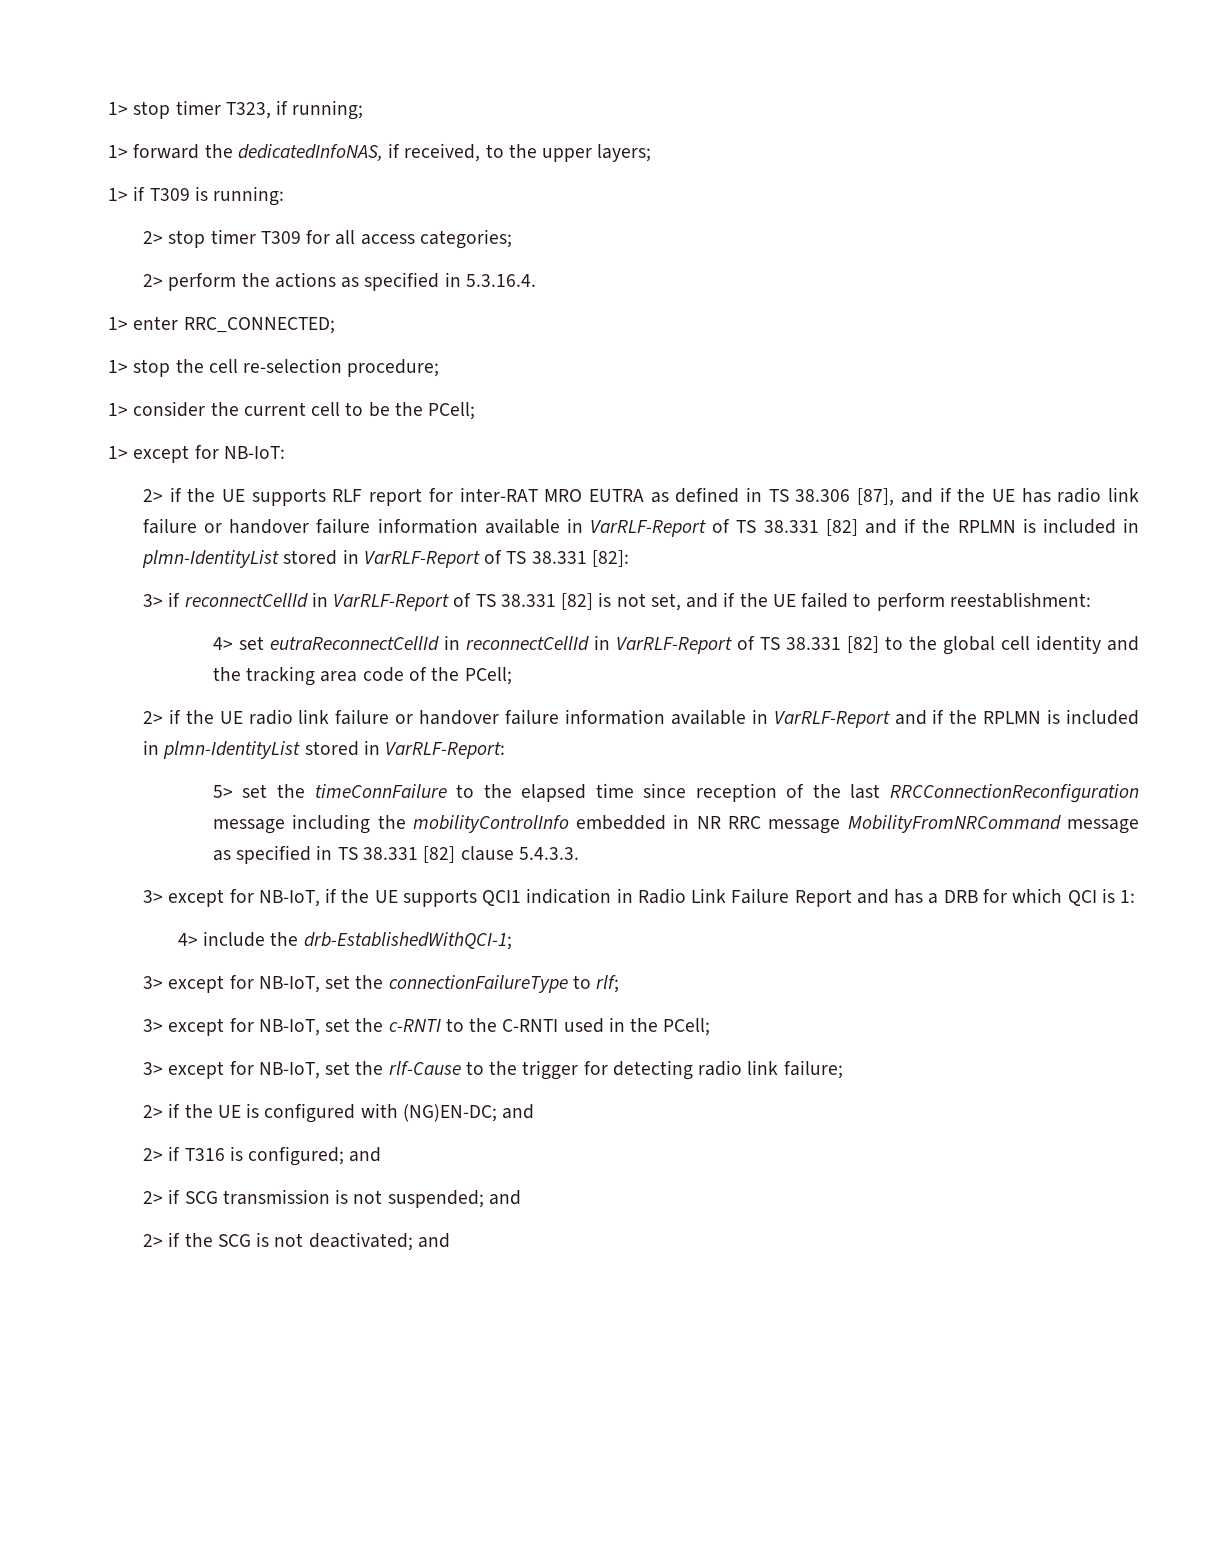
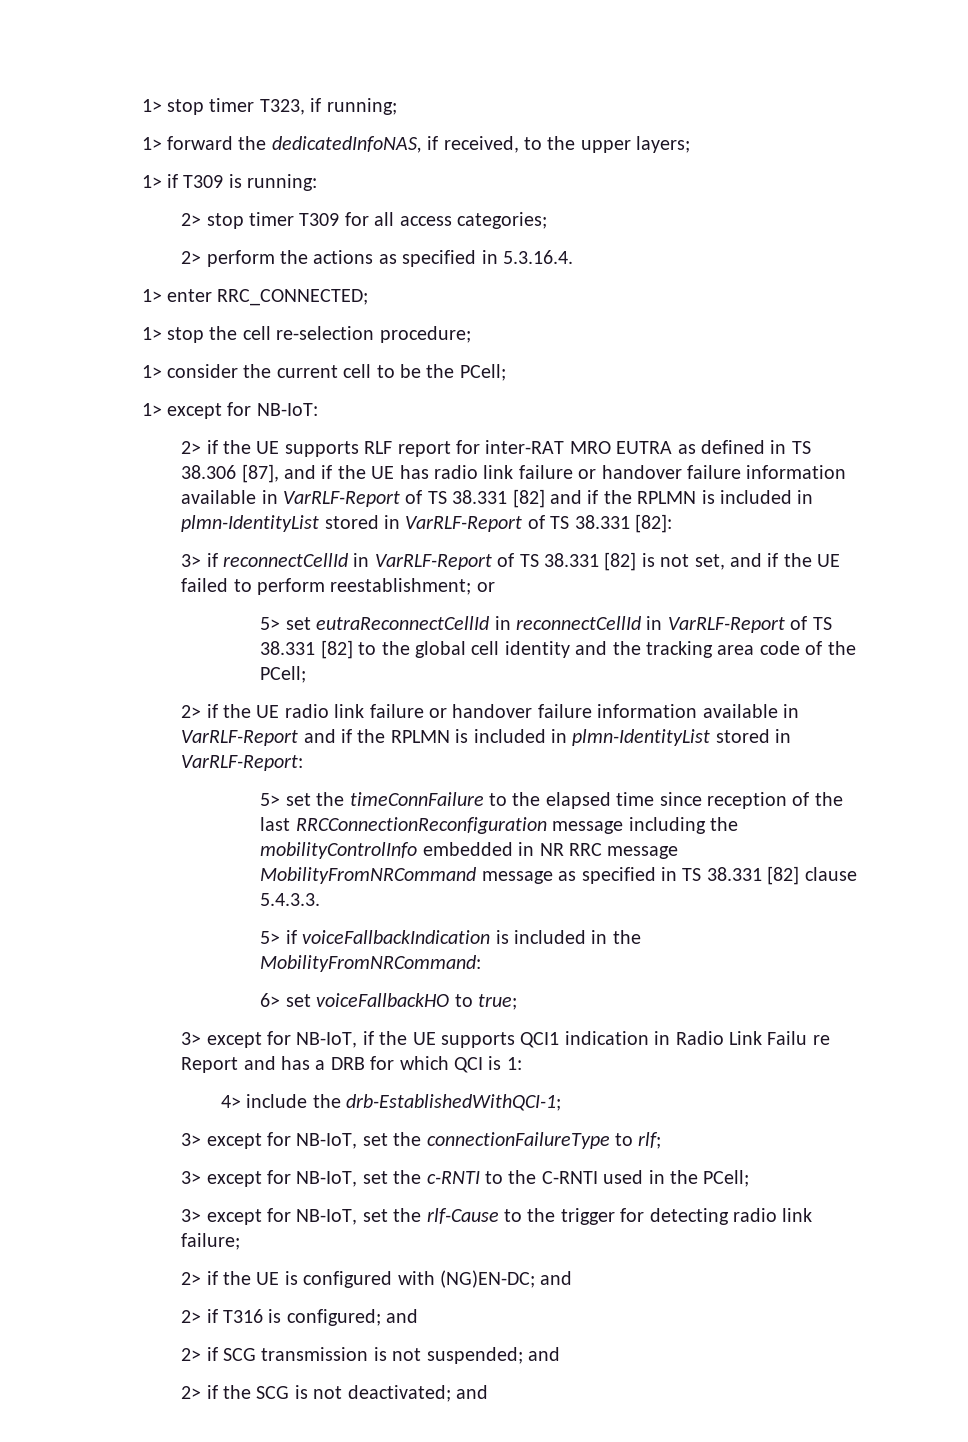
- 3> if reconnectCellId in VarRLF-Report of TS 38.331 [82] is not set, and if the UE failed to perform reestablishment:
- 4> set eutraReconnectCellId in reconnectCellId in VarRLF-Report of TS 38.331 [82] to the global cell identity and the tracking area code of the PCell;
+ 3> if reconnectCellId in VarRLF-Report of TS 38.331 [82] is not set, and if the UE failed to perform reestablishment; or
+ 5> set eutraReconnectCellId in reconnectCellId in VarRLF-Report of TS 38.331 [82] to the global cell identity and the tracking area code of the PCell;
+ 5> if voiceFallbackIndication is included in the MobilityFromNRCommand:
+ 6> set voiceFallbackHO to true;
- 3> except for NB-IoT, if the UE supports QCI1 indication in Radio Link Failure Report and has a DRB for which QCI is 1:
+ 3> except for NB-IoT, if the UE supports QCI1 indication in Radio Link Failu re Report and has a DRB for which QCI is 1:

